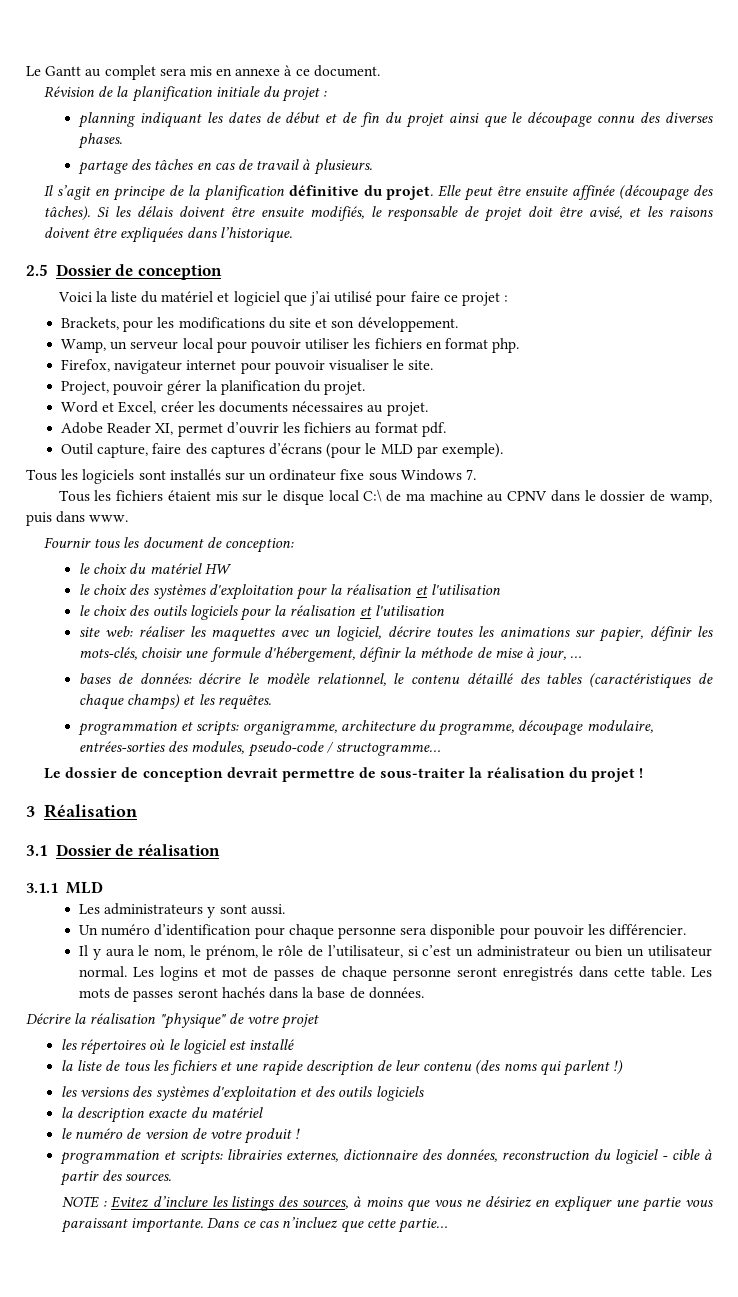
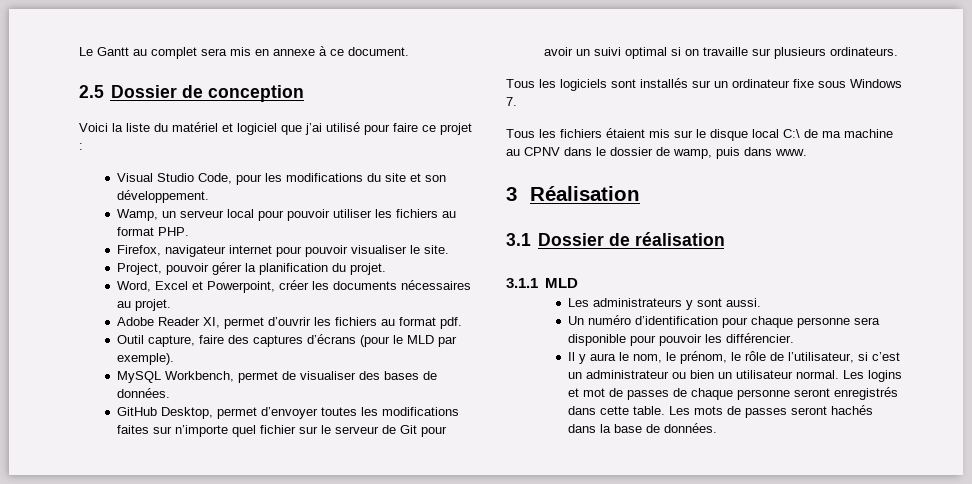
- Révision de la planification initiale du projet :
- planning indiquant les dates de début et de fin du projet ainsi que le découpage connu des diverses phases.
- partage des tâches en cas de travail à plusieurs.
- Il s’agit en principe de la planification définitive du projet. Elle peut être ensuite affinée (découpage des tâches). Si les délais doivent être ensuite modifiés, le responsable de projet doit être avisé, et les raisons doivent être expliquées dans l’historique.
- Brackets, pour les modifications du site et son développement.
+ Visual Studio Code, pour les modifications du site et son développement.
- Wamp, un serveur local pour pouvoir utiliser les fichiers en format php.
+ Wamp, un serveur local pour pouvoir utiliser les fichiers au format PHP.
- Word et Excel, créer les documents nécessaires au projet.
+ Word, Excel et Powerpoint, créer les documents nécessaires au projet.
+ MySQL Workbench, permet de visualiser des bases de données.
+ GitHub Desktop, permet d’envoyer toutes les modifications faites sur n’importe quel fichier sur le serveur de Git pour avoir un suivi optimal si on travaille sur plusieurs ordinateurs.
- Fournir tous les document de conception:
- le choix du matériel HW
- le choix des systèmes d'exploitation pour la réalisation et l'utilisation
- le choix des outils logiciels pour la réalisation et l'utilisation
- site web: réaliser les maquettes avec un logiciel, décrire toutes les animations sur papier, définir les mots-clés, choisir une formule d'hébergement, définir la méthode de mise à jour, …
- bases de données: décrire le modèle relationnel, le contenu détaillé des tables (caractéristiques de chaque champs) et les requêtes.
- programmation et scripts: organigramme, architecture du programme, découpage modulaire, entrées-sorties des modules, pseudo-code / structogramme…
- Le dossier de conception devrait permettre de sous-traiter la réalisation du projet !
- Décrire la réalisation "physique" de votre projet
- les répertoires où le logiciel est installé
- la liste de tous les fichiers et une rapide description de leur contenu (des noms qui parlent !)
- les versions des systèmes d'exploitation et des outils logiciels
- la description exacte du matériel
- le numéro de version de votre produit !
- programmation et scripts: librairies externes, dictionnaire des données, reconstruction du logiciel - cible à partir des sources.
- NOTE : Evitez d’inclure les listings des sources, à moins que vous ne désiriez en expliquer une partie vous paraissant importante. Dans ce cas n’incluez que cette partie…

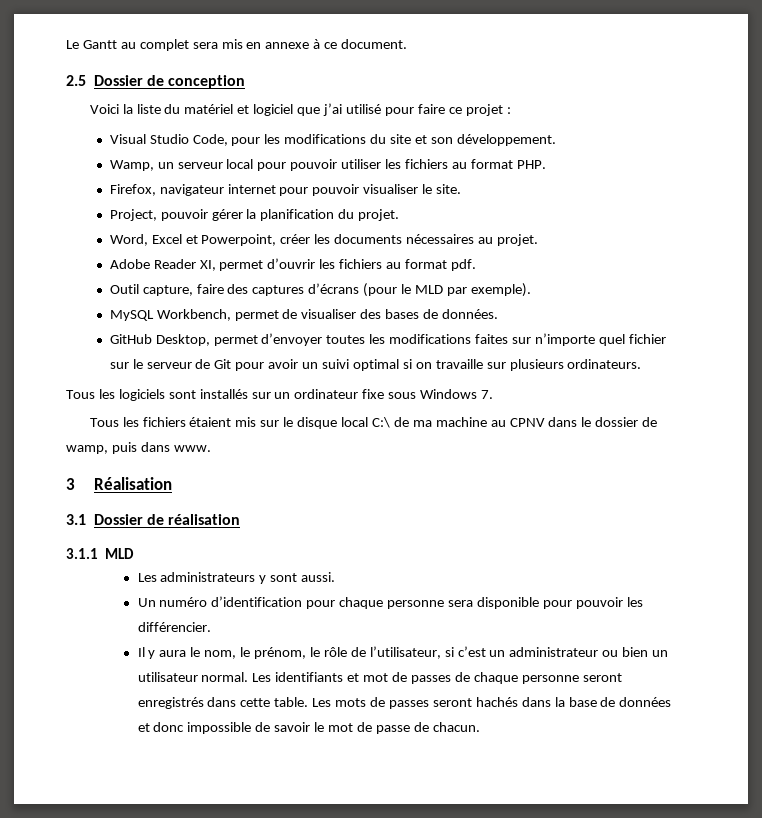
- Les logins et mot de passes de chaque personne seront enregistrés dans cette table.
+ Les identifiants et mot de passes de chaque personne seront enregistrés dans cette table.
- Les mots de passes seront hachés dans la base de données.
+ Les mots de passes seront hachés dans la base de données et donc impossible de savoir le mot de passe de chacun.

